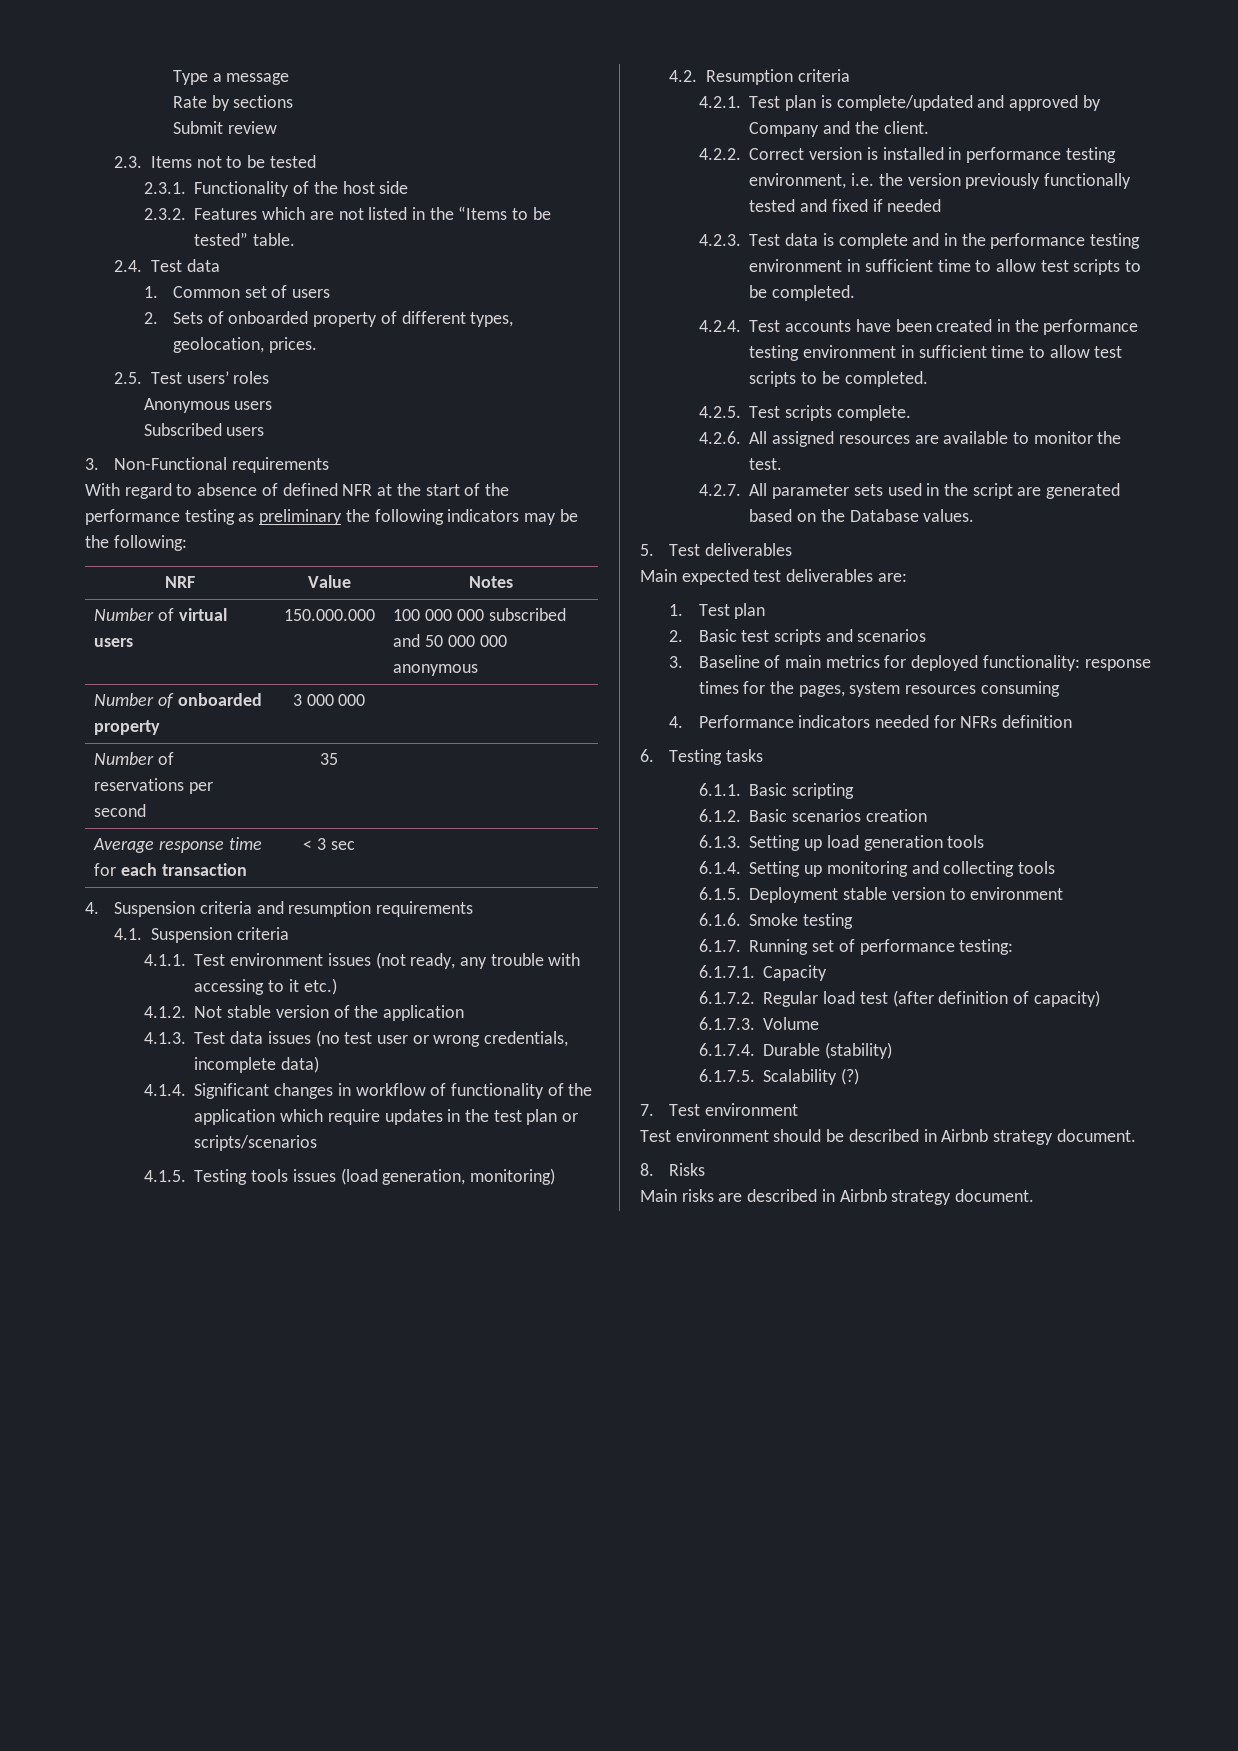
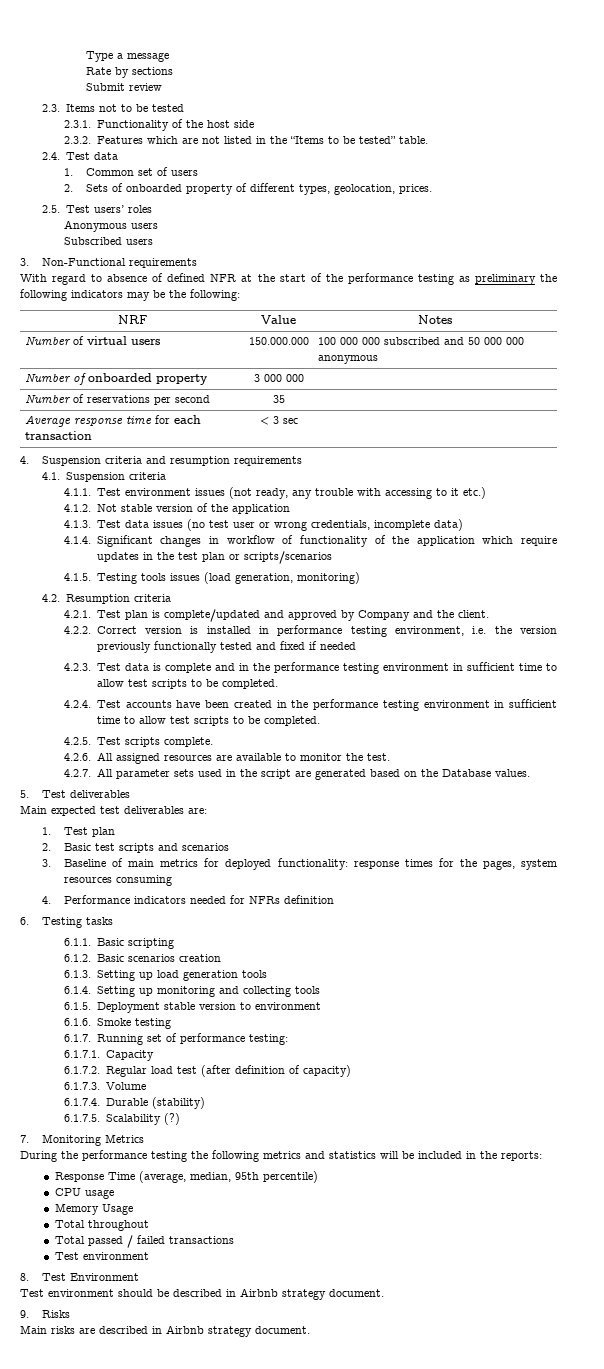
- 7. Test environment
+ 7. Monitoring Metrics
+ During the performance testing the following metrics and statistics will be included in the reports:
+ Response Time (average, median, 95th percentile)
+ CPU usage
+ Memory Usage
+ Total throughout
+ Total passed / failed transactions
+ Test environment
+ 8. Test Environment
- 8. Risks
+ 9. Risks

